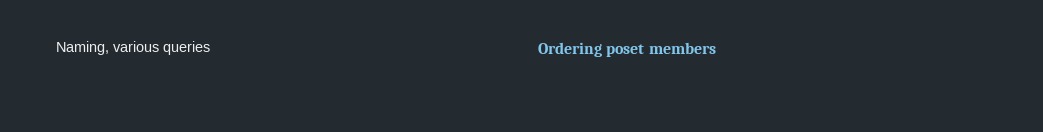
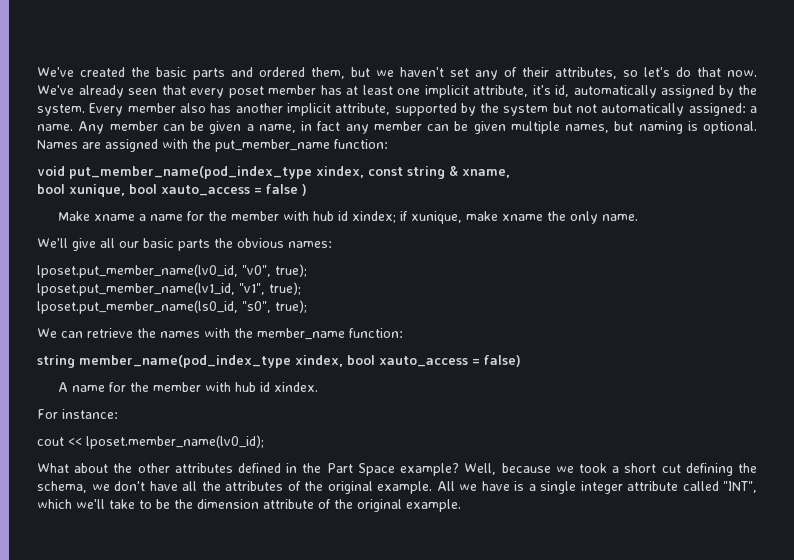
- Naming, various queries
- Ordering poset members
+ We've created the basic parts and ordered them, but we haven't set any of their attributes, so let's do that now. We've already seen that every poset member has at least one implicit attribute, it's id, automatically assigned by the system. Every member also has another implicit attribute, supported by the system but not automatically assigned: a name. Any member can be given a name, in fact any member can be given multiple names, but naming is optional. Names are assigned with the put_member_name function:
+ void put_member_name(pod_index_type xindex, const string & xname,
+ bool xunique, bool xauto_access = false )
+ Make xname a name for the member with hub id xindex; if xunique, make xname the only name.
+ We'll give all our basic parts the obvious names:
+ lposet.put_member_name(lv0_id, "v0", true);
+ lposet.put_member_name(lv1_id, "v1", true);
+ lposet.put_member_name(ls0_id, "s0", true);
+ We can retrieve the names with the member_name function:
+ string member_name(pod_index_type xindex, bool xauto_access = false)
+ A name for the member with hub id xindex.
+ For instance:
+ cout << lposet.member_name(lv0_id);
+ What about the other attributes defined in the Part Space example? Well, because we took a short cut defining the schema, we don't have all the attributes of the original example. All we have is a single integer attribute called "INT", which we'll take to be the dimension attribute of the original example.

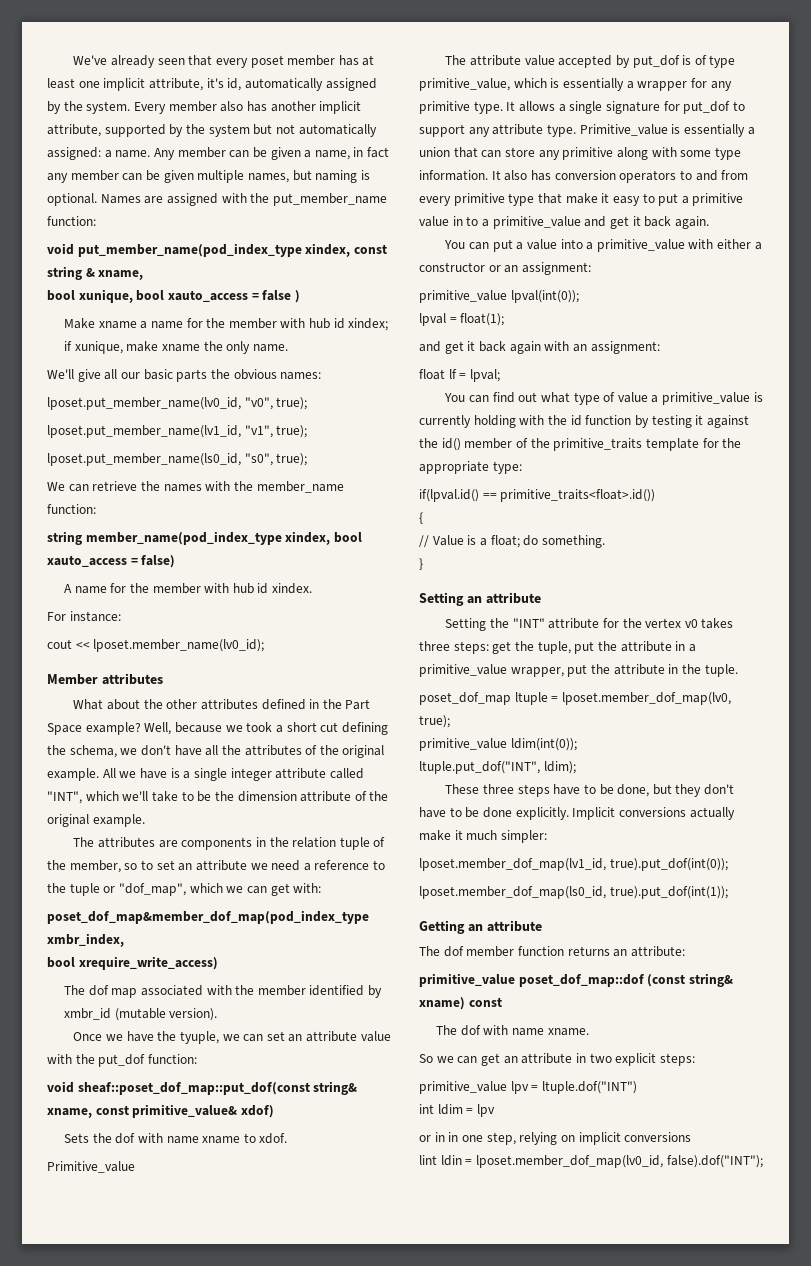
- We've created the basic parts and ordered them, but we haven't set any of their attributes, so let's do that now. We've already seen that every poset member has at least one implicit attribute, it's id, automatically assigned by the system.
+ We've already seen that every poset member has at least one implicit attribute, it's id, automatically assigned by the system.
+ Member attributes
+ The attributes are components in the relation tuple of the member, so to set an attribute we need a reference to the tuple or "dof_map", which we can get with:
+ poset_dof_map&member_dof_map(pod_index_type xmbr_index,
+ bool xrequire_write_access)
+ The dof map associated with the member identified by xmbr_id (mutable version).
+ Once we have the tyuple, we can set an attribute value with the put_dof function:
+ void sheaf::poset_dof_map::put_dof(const string& xname, const primitive_value& xdof)
+ Sets the dof with name xname to xdof.
+ Primitive_value
+ The attribute value accepted by put_dof is of type primitive_value, which is essentially a wrapper for any primitive type. It allows a single signature for put_dof to support any attribute type. Primitive_value is essentially a union that can store any primitive along with some type information. It also has conversion operators to and from every primitive type that make it easy to put a primitive value in to a primitive_value and get it back again.
+ You can put a value into a primitive_value with either a constructor or an assignment:
+ primitive_value lpval(int(0));
+ lpval = float(1);
+ and get it back again with an assignment:
+ float lf = lpval;
+ You can find out what type of value a primitive_value is currently holding with the id function by testing it against the id() member of the primitive_traits template for the appropriate type:
+ if(lpval.id() == primitive_traits<float>.id())
+ {
+ // Value is a float; do something.
+ }
+ Setting an attribute
+ Setting the "INT" attribute for the vertex v0 takes three steps: get the tuple, put the attribute in a primitive_value wrapper, put the attribute in the tuple.
+ poset_dof_map ltuple = lposet.member_dof_map(lv0, true);
+ primitive_value ldim(int(0));
+ ltuple.put_dof("INT", ldim);
+ These three steps have to be done, but they don't have to be done explicitly. Implicit conversions actually make it much simpler:
+ lposet.member_dof_map(lv1_id, true).put_dof(int(0));
+ lposet.member_dof_map(ls0_id, true).put_dof(int(1));
+ Getting an attribute
+ The dof member function returns an attribute:
+ primitive_value poset_dof_map::dof (const string& xname) const
+ The dof with name xname.
+ So we can get an attribute in two explicit steps:
+ primitive_value lpv = ltuple.dof("INT")
+ int ldim = lpv
+ or in in one step, relying on implicit conversions
+ lint ldin = lposet.member_dof_map(lv0_id, false).dof("INT");

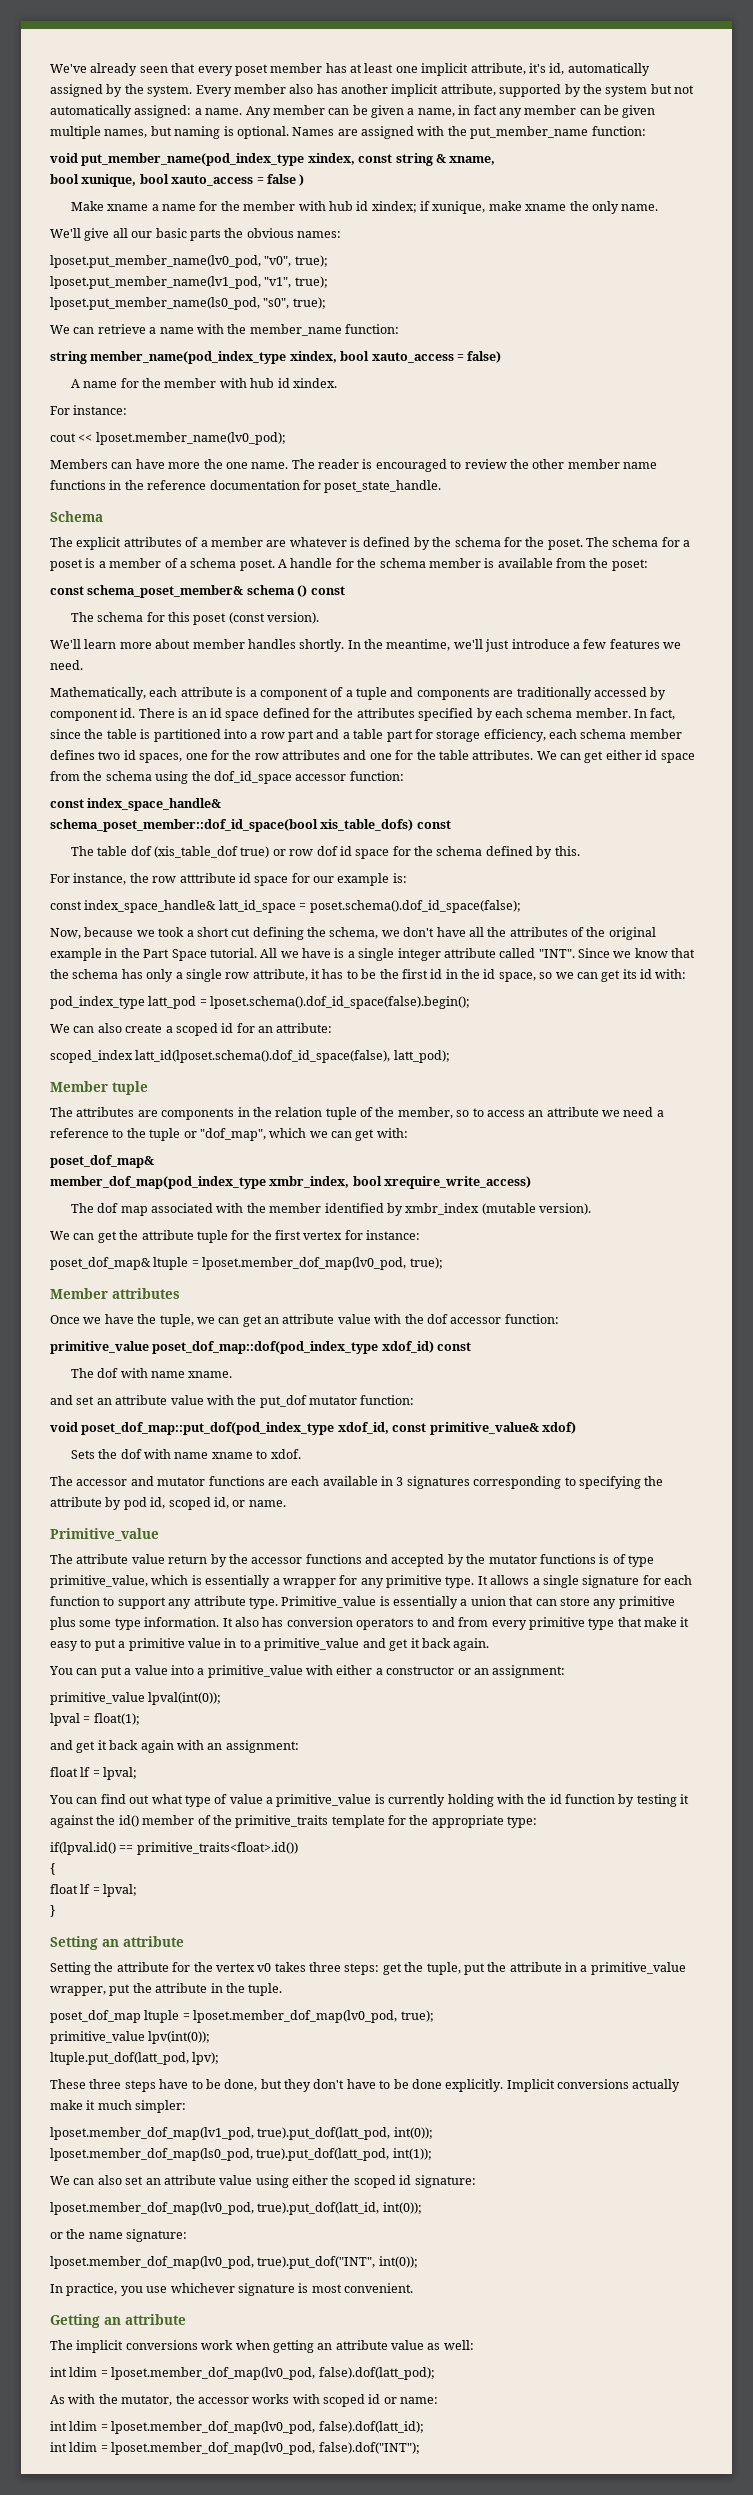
- lposet.put_member_name(lv0_id, "v0", true);
+ lposet.put_member_name(lv0_pod, "v0", true);
- lposet.put_member_name(lv1_id, "v1", true);
+ lposet.put_member_name(lv1_pod, "v1", true);
- lposet.put_member_name(ls0_id, "s0", true);
+ lposet.put_member_name(ls0_pod, "s0", true);
- We can retrieve the names with the member_name function:
+ We can retrieve a name with the member_name function:
- cout << lposet.member_name(lv0_id);
- Member attributes
- What about the other attributes defined in the Part Space example? Well, because we took a short cut defining the schema, we don't have all the attributes of the original example.
+ cout << lposet.member_name(lv0_pod);
+ Members can have more the one name. The reader is encouraged to review the other member name functions in the reference documentation for poset_state_handle.
+ Schema
+ The explicit attributes of a member are whatever is defined by the schema for the poset. The schema for a poset is a member of a schema poset. A handle for the schema member is available from the poset:
+ const schema_poset_member& schema () const
+ The schema for this poset (const version).
+ We'll learn more about member handles shortly. In the meantime, we'll just introduce a few features we need.
+ Mathematically, each attribute is a component of a tuple and components are traditionally accessed by component id. There is an id space defined for the attributes specified by each schema member. In fact, since the table is partitioned into a row part and a table part for storage efficiency, each schema member defines two id spaces, one for the row attributes and one for the table attributes. We can get either id space from the schema using the dof_id_space accessor function:
+ const index_space_handle&
+ schema_poset_member::dof_id_space(bool xis_table_dofs) const
+ The table dof (xis_table_dof true) or row dof id space for the schema defined by this.
+ For instance, the row atttribute id space for our example is:
+ const index_space_handle& latt_id_space = poset.schema().dof_id_space(false);
+ Now, because we took a short cut defining the schema, we don't have all the attributes of the original example in the Part Space tutorial.
- All we have is a single integer attribute called "INT", which we'll take to be the dimension attribute of the original example.
+ All we have is a single integer attribute called "INT". Since we know that the schema has only a single row attribute, it has to be the first id in the id space, so we can get its id with:
+ pod_index_type latt_pod = lposet.schema().dof_id_space(false).begin();
+ We can also create a scoped id for an attribute:
+ scoped_index latt_id(lposet.schema().dof_id_space(false), latt_pod);
+ Member tuple
- The attributes are components in the relation tuple of the member, so to set an attribute we need a reference to the tuple or "dof_map", which we can get with:
- poset_dof_map&member_dof_map(pod_index_type xmbr_index,
- bool xrequire_write_access)
+ The attributes are components in the relation tuple of the member, so to access an attribute we need a reference to the tuple or "dof_map", which we can get with:
+ poset_dof_map&
+ member_dof_map(pod_index_type xmbr_index, bool xrequire_write_access)
- The dof map associated with the member identified by xmbr_id (mutable version).
+ The dof map associated with the member identified by xmbr_index (mutable version).
+ We can get the attribute tuple for the first vertex for instance:
+ poset_dof_map& ltuple = lposet.member_dof_map(lv0_pod, true);
+ Member attributes
- Once we have the tyuple, we can set an attribute value with the put_dof function:
- void sheaf::poset_dof_map::put_dof(const string& xname, const primitive_value& xdof)
+ Once we have the tuple, we can get an attribute value with the dof accessor function:
+ primitive_value poset_dof_map::dof(pod_index_type xdof_id) const
+ The dof with name xname.
+ and set an attribute value with the put_dof mutator function:
+ void poset_dof_map::put_dof(pod_index_type xdof_id, const primitive_value& xdof)
  Sets the dof with name xname to xdof.
+ The accessor and mutator functions are each available in 3 signatures corresponding to specifying the attribute by pod id, scoped id, or name.
  Primitive_value
- The attribute value accepted by put_dof is of type primitive_value, which is essentially a wrapper for any primitive type.
+ The attribute value return by the accessor functions and accepted by the mutator functions is of type primitive_value, which is essentially a wrapper for any primitive type.
- It allows a single signature for put_dof to support any attribute type.
+ It allows a single signature for each function to support any attribute type.
- Primitive_value is essentially a union that can store any primitive along with some type information.
+ Primitive_value is essentially a union that can store any primitive plus some type information.
  {
- // Value is a float; do something.
+ float lf = lpval;
- Setting the "INT" attribute for the vertex v0 takes three steps: get the tuple, put the attribute in a primitive_value wrapper, put the attribute in the tuple.
+ Setting the attribute for the vertex v0 takes three steps: get the tuple, put the attribute in a primitive_value wrapper, put the attribute in the tuple.
- poset_dof_map ltuple = lposet.member_dof_map(lv0, true);
+ poset_dof_map ltuple = lposet.member_dof_map(lv0_pod, true);
- primitive_value ldim(int(0));
- ltuple.put_dof("INT", ldim);
+ primitive_value lpv(int(0));
+ ltuple.put_dof(latt_pod, lpv);
- lposet.member_dof_map(lv1_id, true).put_dof(int(0));
- lposet.member_dof_map(ls0_id, true).put_dof(int(1));
+ lposet.member_dof_map(lv1_pod, true).put_dof(latt_pod, int(0));
+ lposet.member_dof_map(ls0_pod, true).put_dof(latt_pod, int(1));
+ We can also set an attribute value using either the scoped id signature:
+ lposet.member_dof_map(lv0_pod, true).put_dof(latt_id, int(0));
+ or the name signature:
+ lposet.member_dof_map(lv0_pod, true).put_dof("INT", int(0));
+ In practice, you use whichever signature is most convenient.
  Getting an attribute
- The dof member function returns an attribute:
- primitive_value poset_dof_map::dof (const string& xname) const
- The dof with name xname.
- So we can get an attribute in two explicit steps:
- primitive_value lpv = ltuple.dof("INT")
- int ldim = lpv
- or in in one step, relying on implicit conversions
- lint ldin = lposet.member_dof_map(lv0_id, false).dof("INT");
+ The implicit conversions work when getting an attribute value as well:
+ int ldim = lposet.member_dof_map(lv0_pod, false).dof(latt_pod);
+ As with the mutator, the accessor works with scoped id or name:
+ int ldim = lposet.member_dof_map(lv0_pod, false).dof(latt_id);
+ int ldim = lposet.member_dof_map(lv0_pod, false).dof("INT");

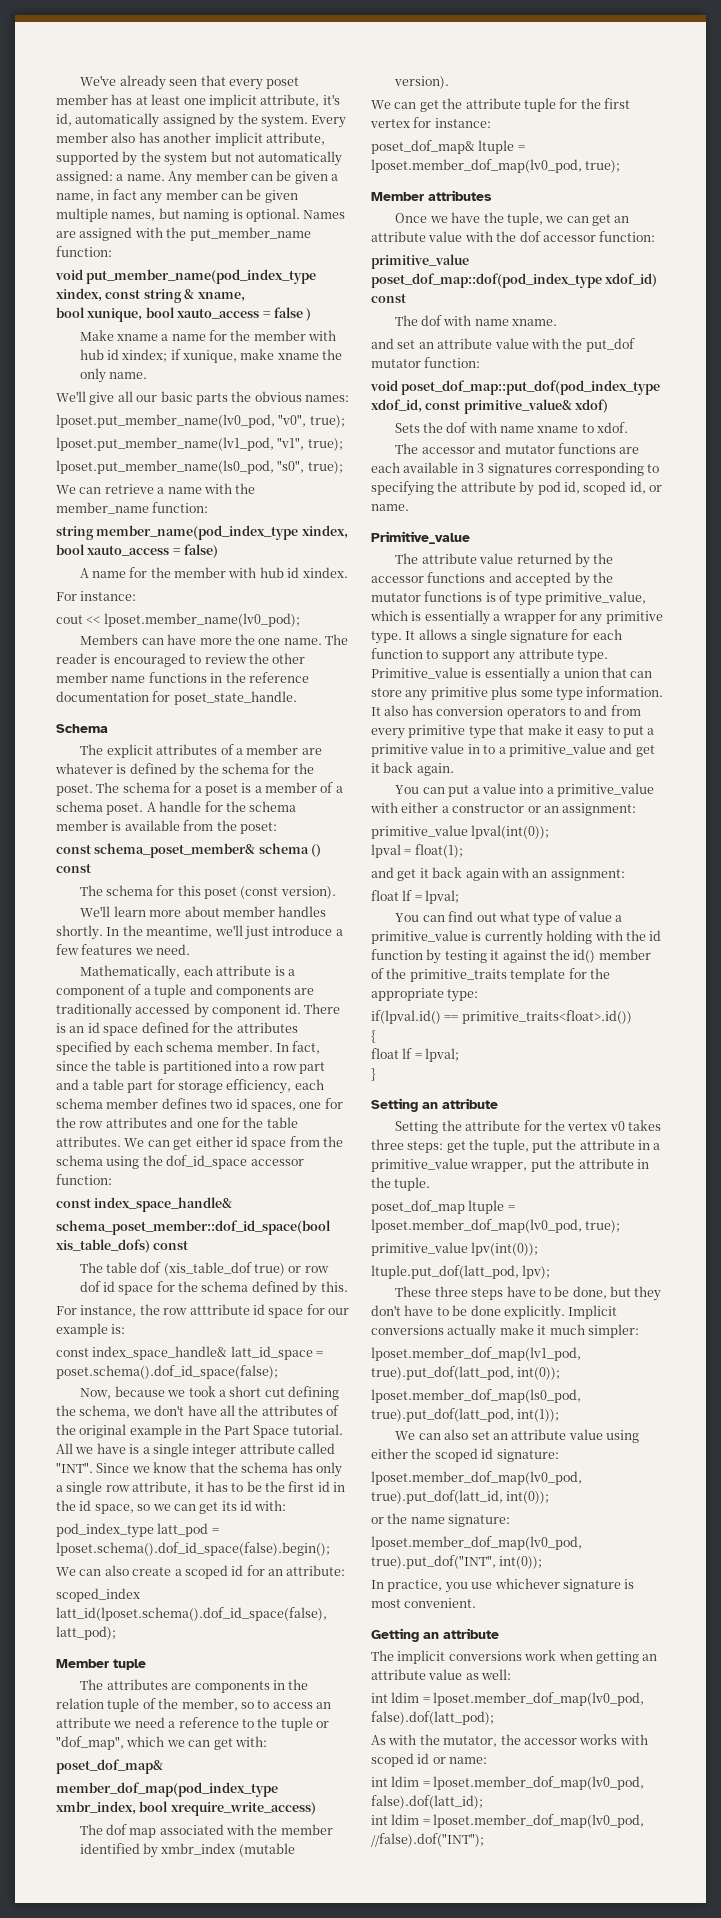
- The attribute value return by the accessor functions and accepted by the mutator functions is of type primitive_value, which is essentially a wrapper for any primitive type.
+ The attribute value returned by the accessor functions and accepted by the mutator functions is of type primitive_value, which is essentially a wrapper for any primitive type.
- int ldim = lposet.member_dof_map(lv0_pod, false).dof("INT");
+ int ldim = lposet.member_dof_map(lv0_pod, //false).dof("INT");

